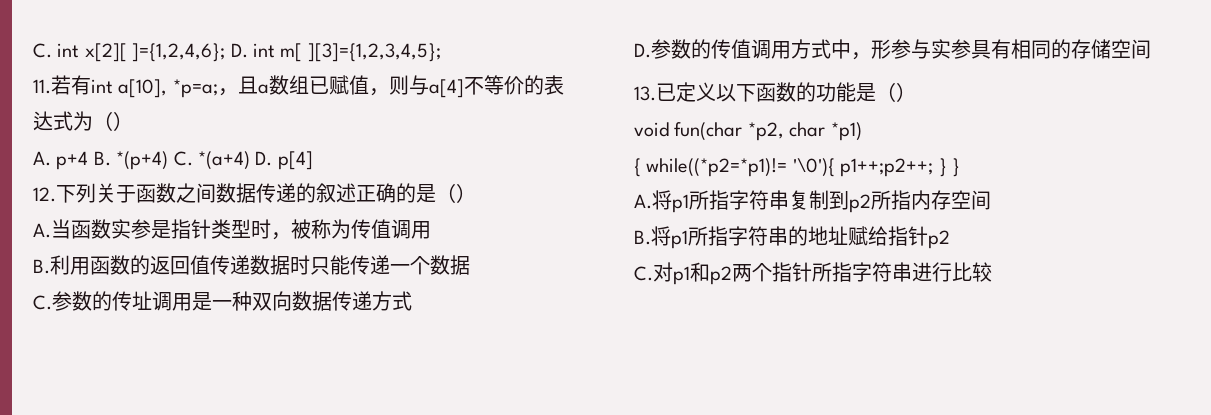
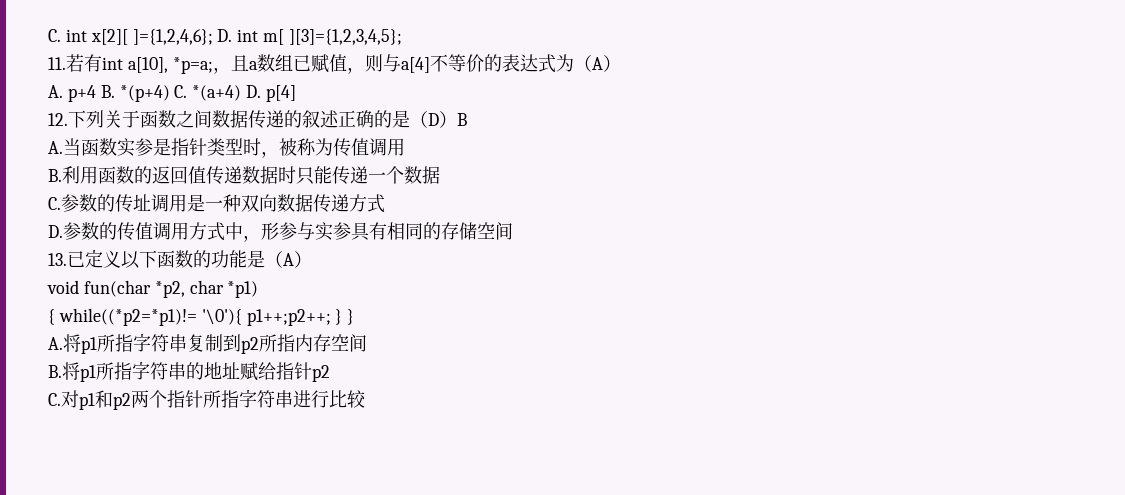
- 11.若有int a[10], *p=a;，且a数组已赋值，则与a[4]不等价的表达式为（）
+ 11.若有int a[10], *p=a;，且a数组已赋值，则与a[4]不等价的表达式为（A）
- 12.下列关于函数之间数据传递的叙述正确的是（）
+ 12.下列关于函数之间数据传递的叙述正确的是（D）B
- 13.已定义以下函数的功能是（）
+ 13.已定义以下函数的功能是（A）

